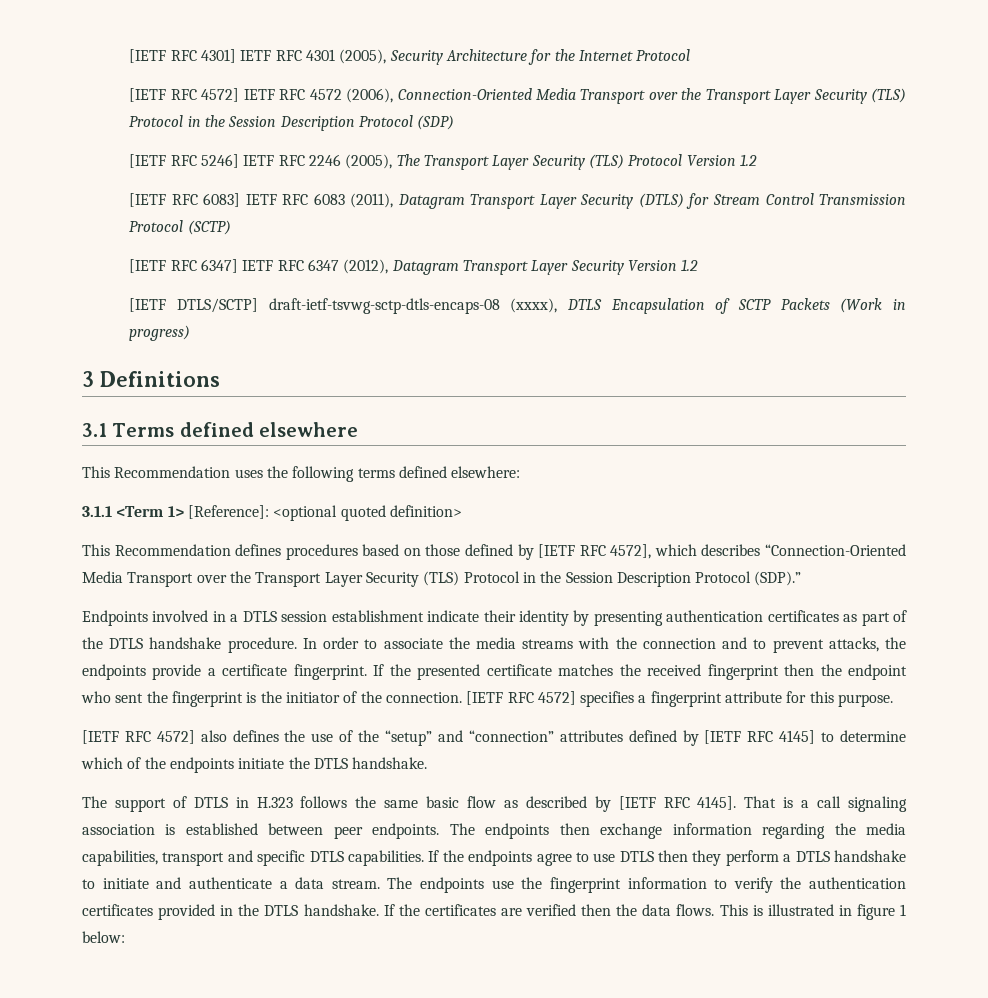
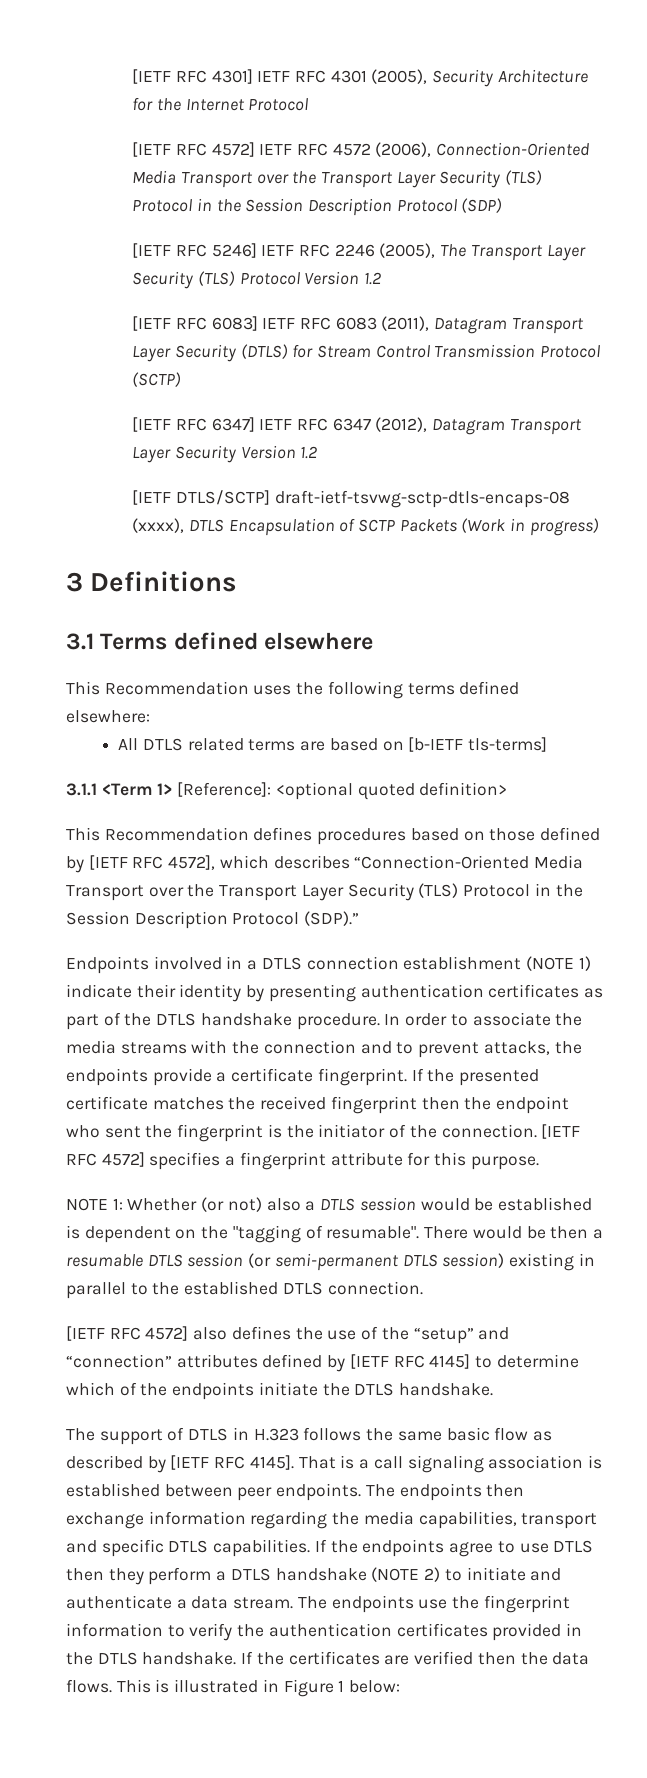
+ All DTLS related terms are based on [b-IETF tls-terms]
- Endpoints involved in a DTLS session establishment indicate their identity by presenting authentication certificates as part of the DTLS handshake procedure.
+ Endpoints involved in a DTLS connection establishment (NOTE 1) indicate their identity by presenting authentication certificates as part of the DTLS handshake procedure.
+ NOTE 1: Whether (or not) also a DTLS session would be established is dependent on the "tagging of resumable". There would be then a resumable DTLS session (or semi-permanent DTLS session) existing in parallel to the established DTLS connection.
- If the endpoints agree to use DTLS then they perform a DTLS handshake to initiate and authenticate a data stream.
+ If the endpoints agree to use DTLS then they perform a DTLS handshake (NOTE 2) to initiate and authenticate a data stream.
- This is illustrated in figure 1 below:
+ This is illustrated in Figure 1 below:

